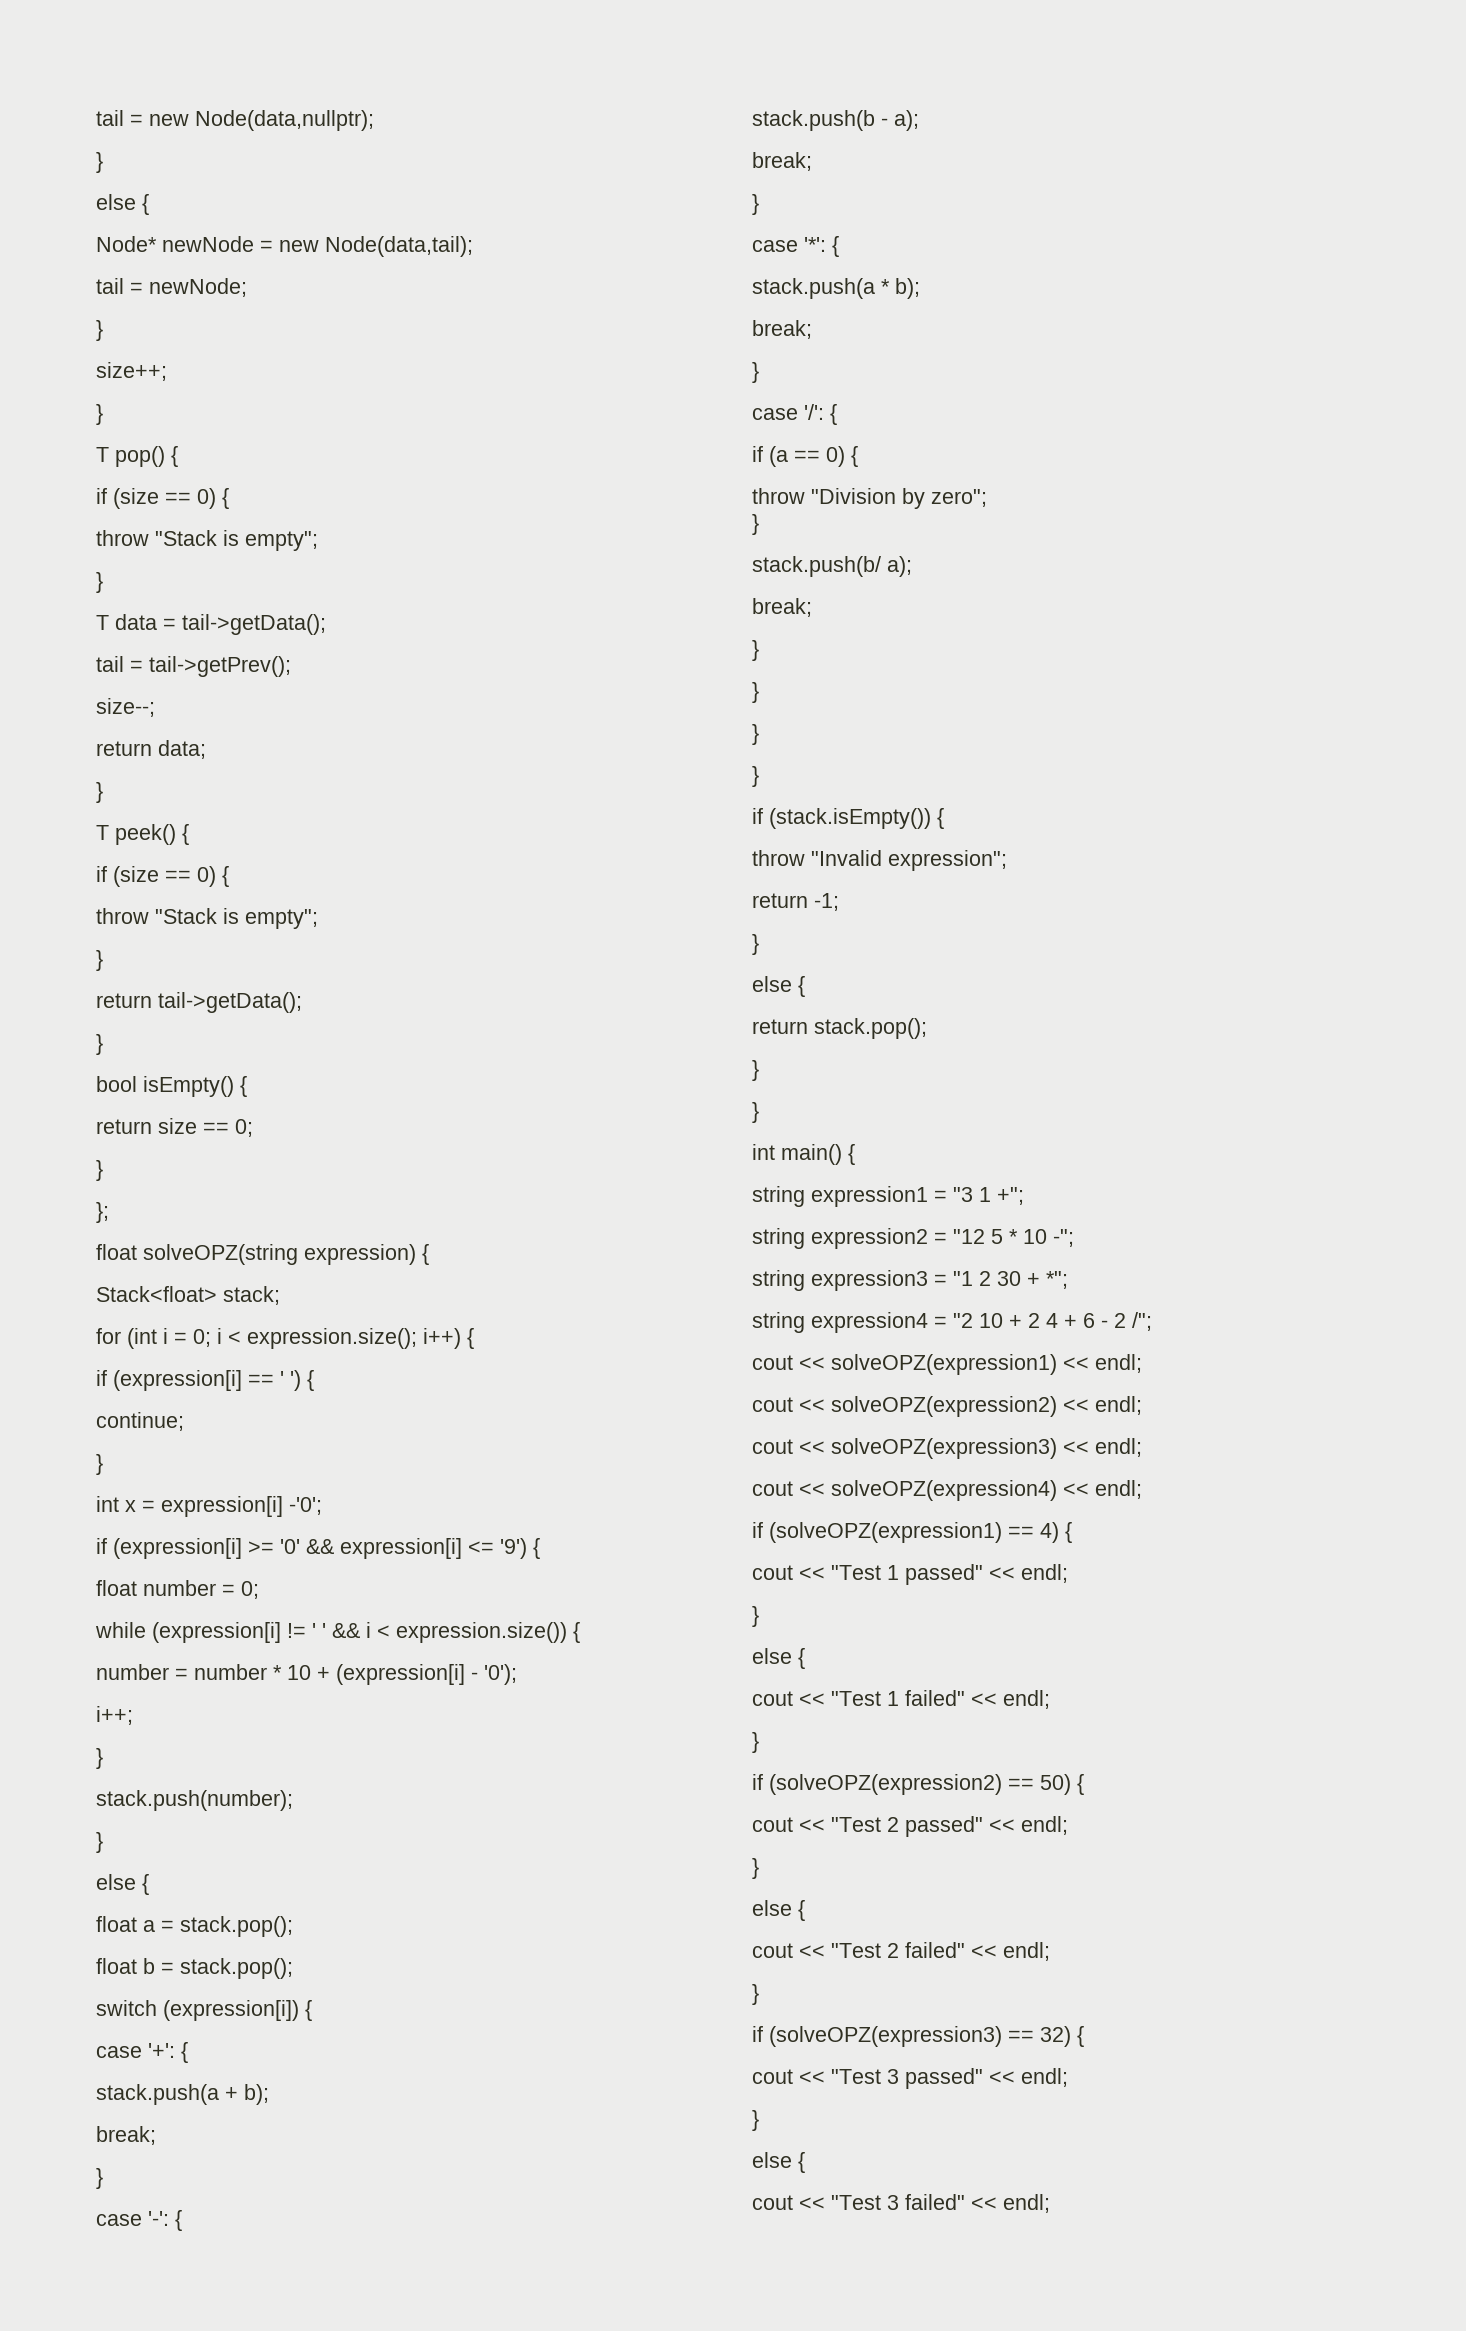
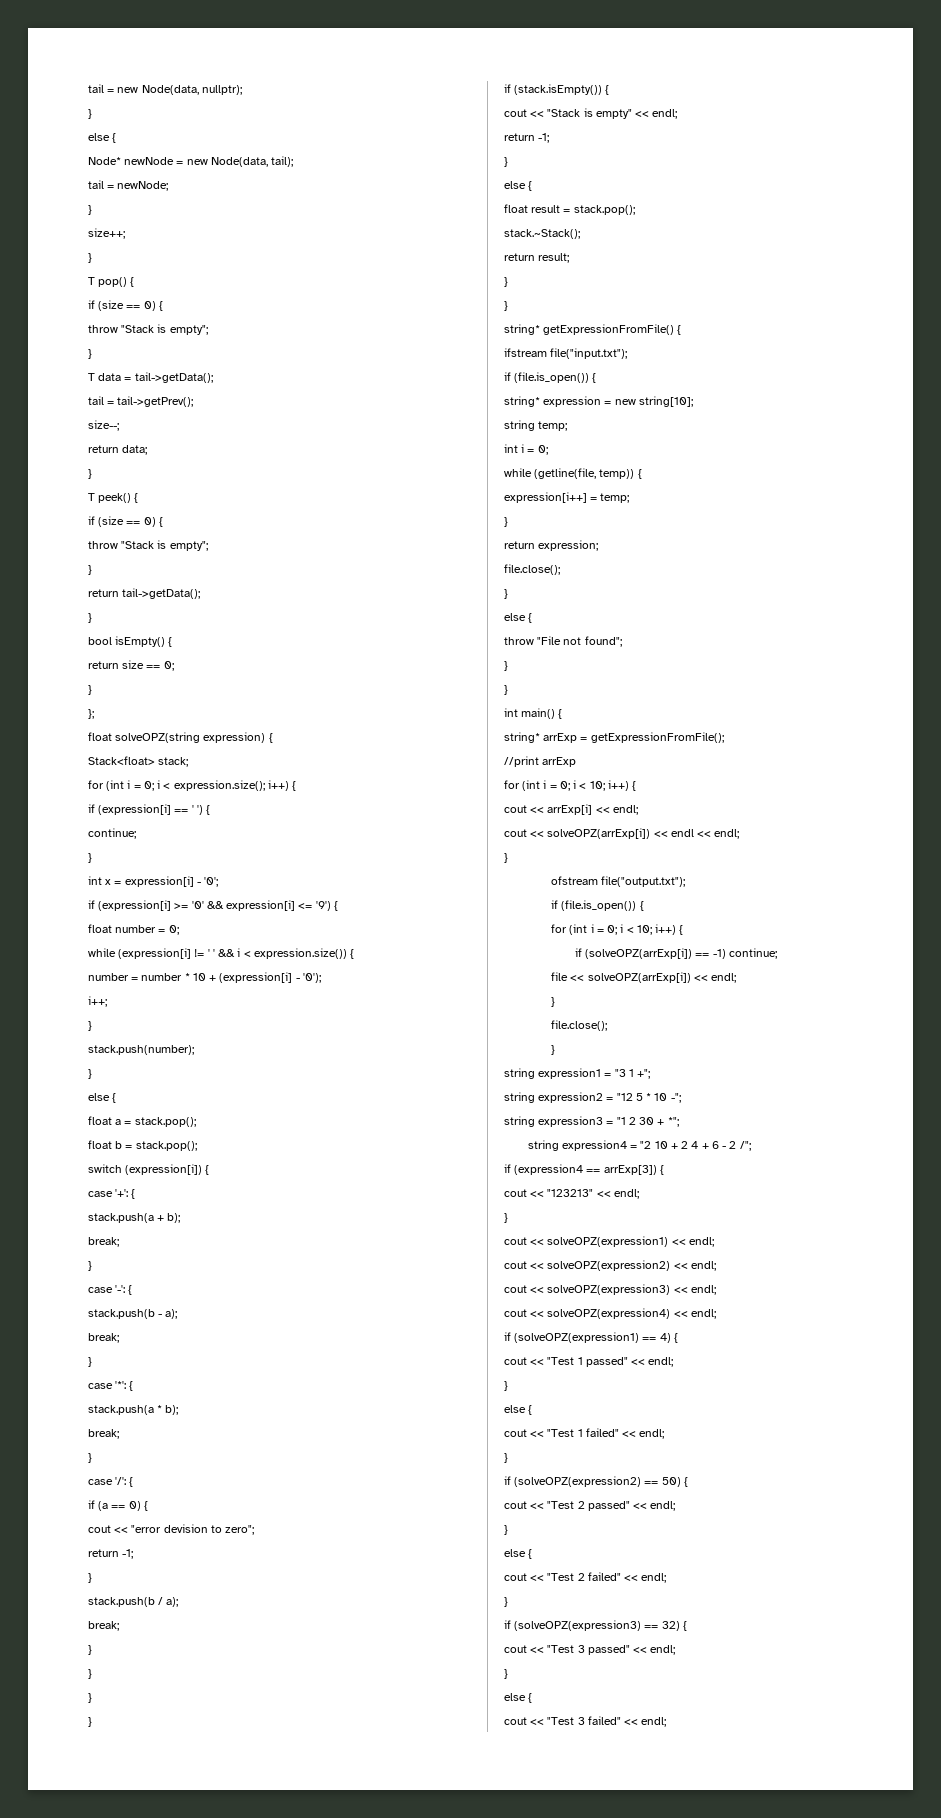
- tail = new Node(data,nullptr);
+ tail = new Node(data, nullptr);
- Node* newNode = new Node(data,tail);
+ Node* newNode = new Node(data, tail);
- int x = expression[i] -'0';
+ int x = expression[i] - '0';
- throw "Division by zero";
+ cout << "error devision to zero";
+ return -1;
  }
- stack.push(b/ a);
+ stack.push(b / a);
- throw "Invalid expression";
+ cout << "Stack is empty" << endl;
- return stack.pop();
+ float result = stack.pop();
+ stack.~Stack();
+ return result;
+ }
+ }
+ string* getExpressionFromFile() {
+ ifstream file("input.txt");
+ if (file.is_open()) {
+ string* expression = new string[10];
+ string temp;
+ int i = 0;
+ while (getline(file, temp)) {
+ expression[i++] = temp;
+ }
+ return expression;
+ file.close();
+ }
+ else {
+ throw "File not found";
+ string* arrExp = getExpressionFromFile();
+ //print arrExp
+ for (int i = 0; i < 10; i++) {
+ cout << arrExp[i] << endl;
+ cout << solveOPZ(arrExp[i]) << endl << endl;
+ }
+ ofstream file("output.txt");
+ if (file.is_open()) {
+ for (int i = 0; i < 10; i++) {
+ if (solveOPZ(arrExp[i]) == -1) continue;
+ file << solveOPZ(arrExp[i]) << endl;
+ }
+ file.close();
+ }
+ if (expression4 == arrExp[3]) {
+ cout << "123213" << endl;
+ }

